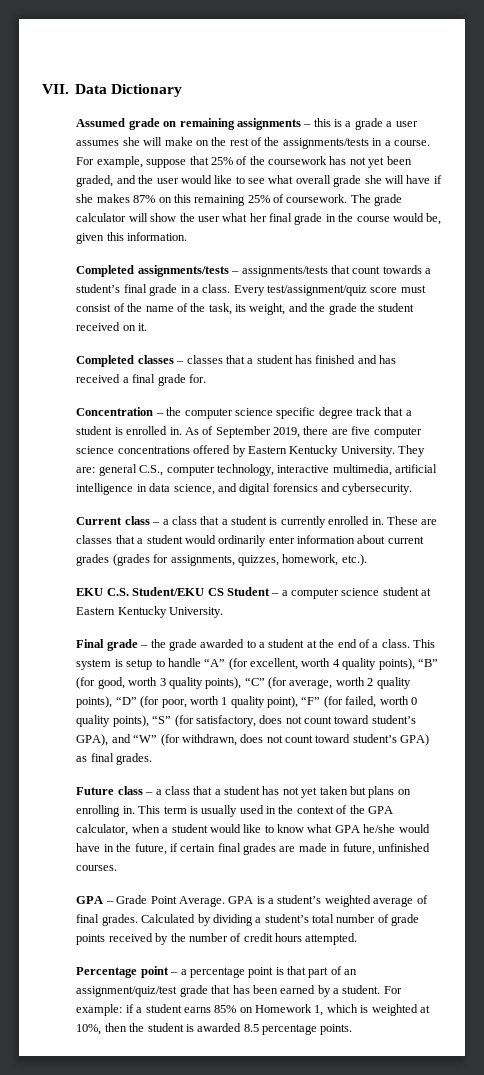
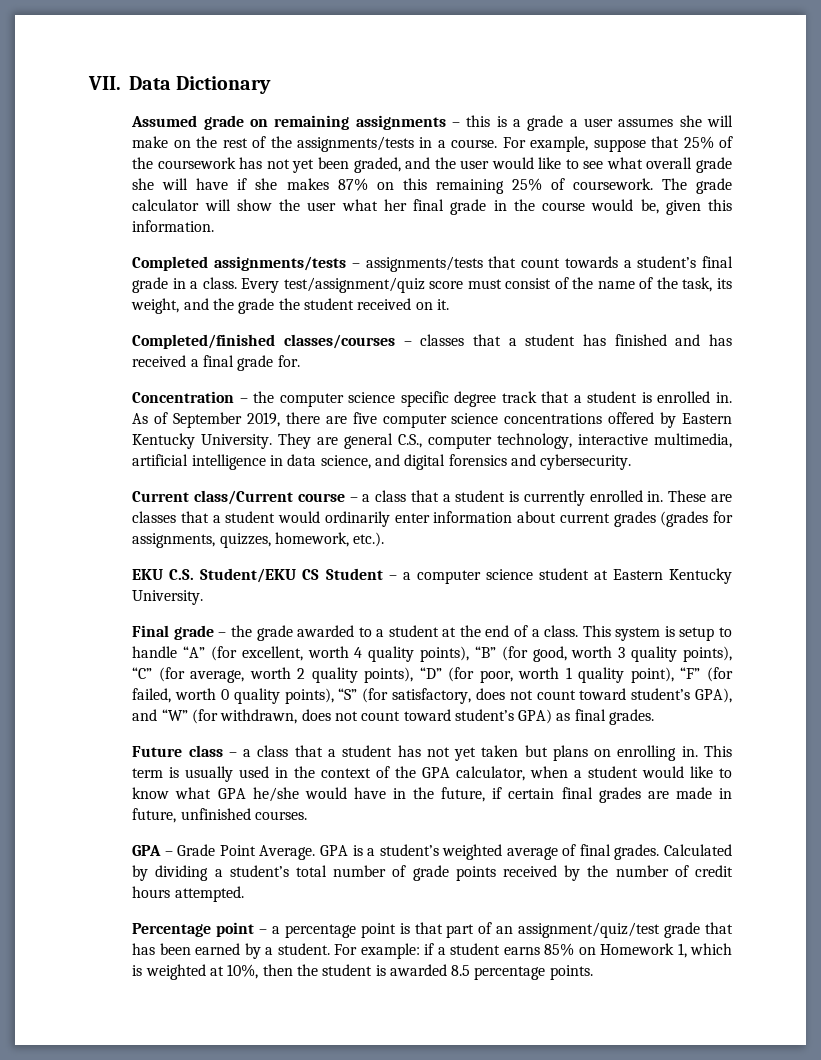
- Completed classes – classes that a student has finished and has received a final grade for.
+ Completed/finished classes/courses – classes that a student has finished and has received a final grade for.
- They are: general C.S., computer technology, interactive multimedia, artificial intelligence in data science, and digital forensics and cybersecurity.
+ They are general C.S., computer technology, interactive multimedia, artificial intelligence in data science, and digital forensics and cybersecurity.
- Current class – a class that a student is currently enrolled in.
+ Current class/Current course – a class that a student is currently enrolled in.

